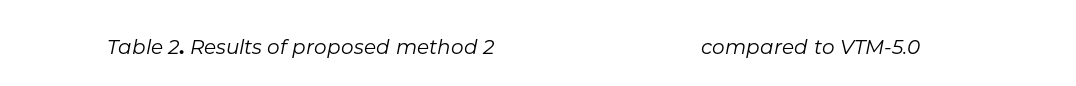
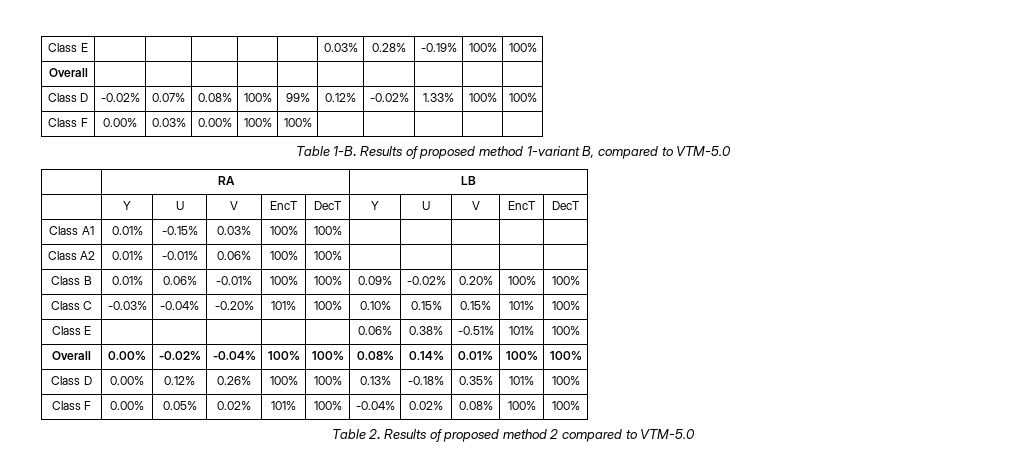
+ Class E | | | | | | 0.03% | 0.28% | -0.19% | 100% | 100%
+ Overall | | | | | | | | | |
+ Class D | -0.02% | 0.07% | 0.08% | 100% | 99% | 0.12% | -0.02% | 1.33% | 100% | 100%
+ Class F | 0.00% | 0.03% | 0.00% | 100% | 100% | | | | |
+ Table 1-B. Results of proposed method 1-variant B, compared to VTM-5.0
+ | RA | LB
+ | Y | U | V | EncT | DecT | Y | U | V | EncT | DecT
+ Class A1 | 0.01% | -0.15% | 0.03% | 100% | 100% | | | | |
+ Class A2 | 0.01% | -0.01% | 0.06% | 100% | 100% | | | | |
+ Class B | 0.01% | 0.06% | -0.01% | 100% | 100% | 0.09% | -0.02% | 0.20% | 100% | 100%
+ Class C | -0.03% | -0.04% | -0.20% | 101% | 100% | 0.10% | 0.15% | 0.15% | 101% | 100%
+ Class E | | | | | | 0.06% | 0.38% | -0.51% | 101% | 100%
+ Overall | 0.00% | -0.02% | -0.04% | 100% | 100% | 0.08% | 0.14% | 0.01% | 100% | 100%
+ Class D | 0.00% | 0.12% | 0.26% | 100% | 100% | 0.13% | -0.18% | 0.35% | 101% | 100%
+ Class F | 0.00% | 0.05% | 0.02% | 101% | 100% | -0.04% | 0.02% | 0.08% | 100% | 100%

